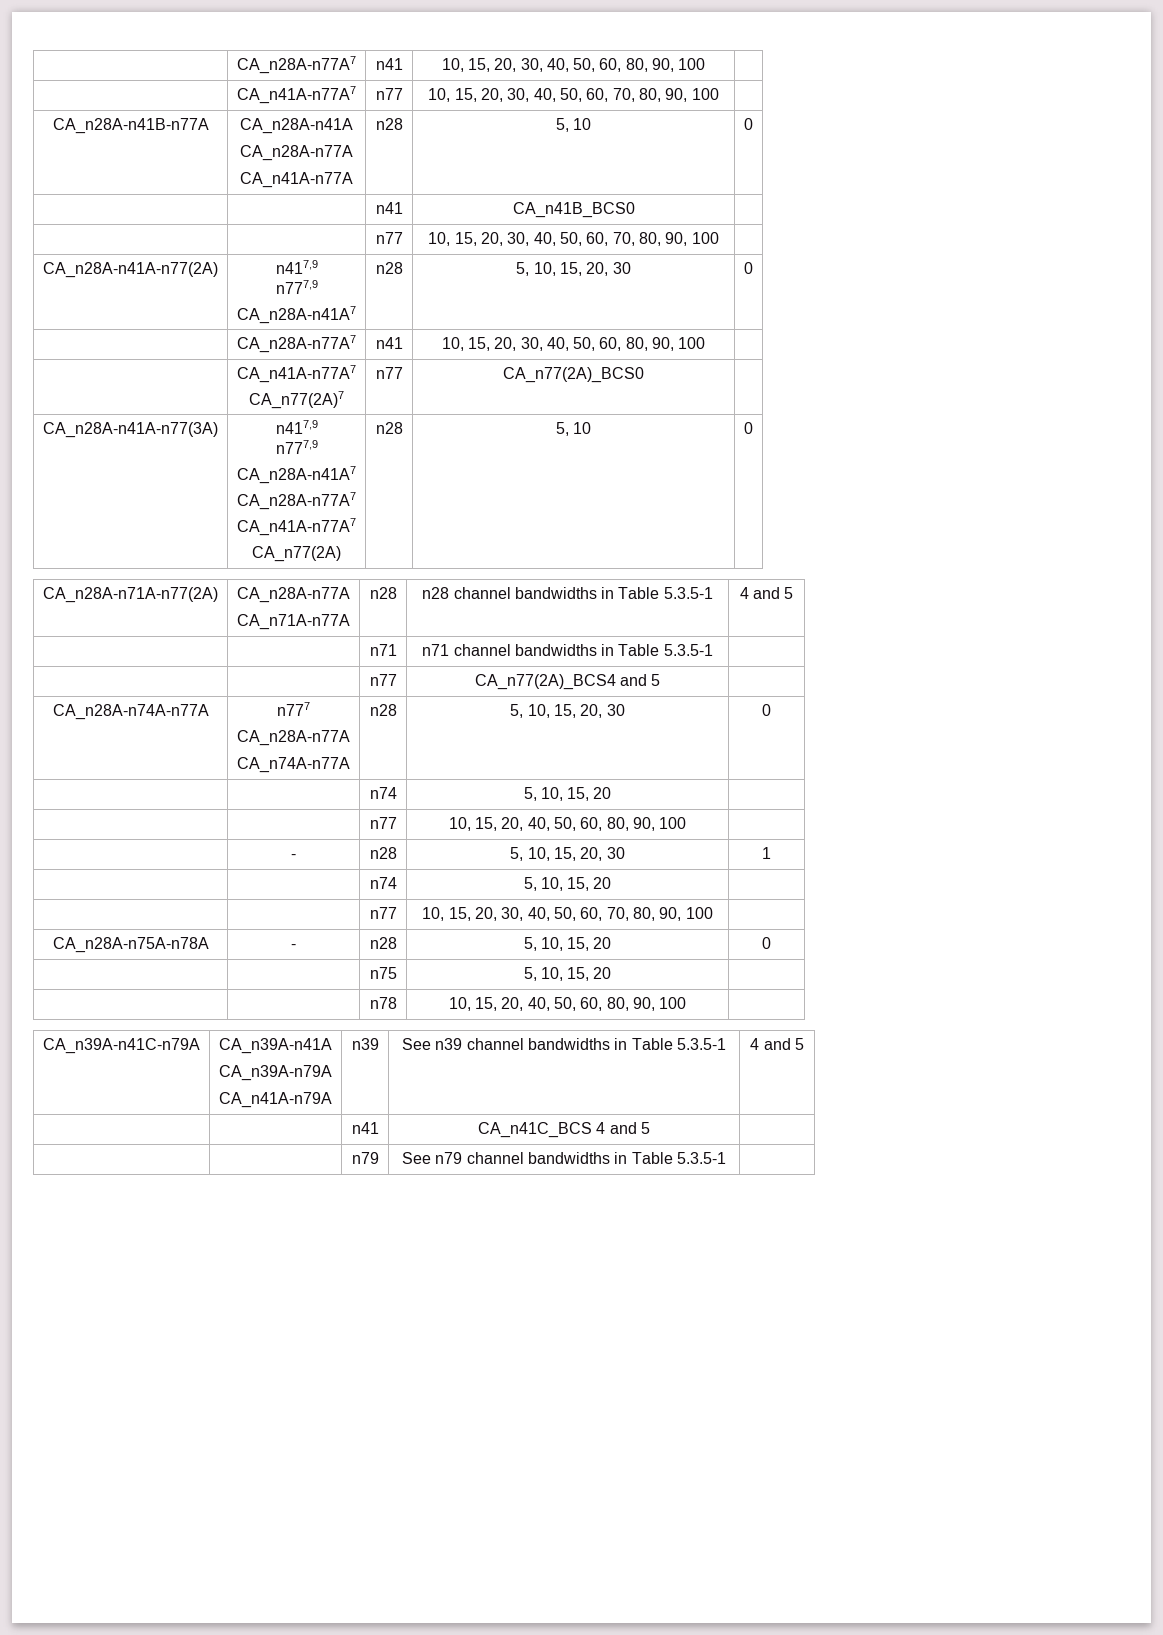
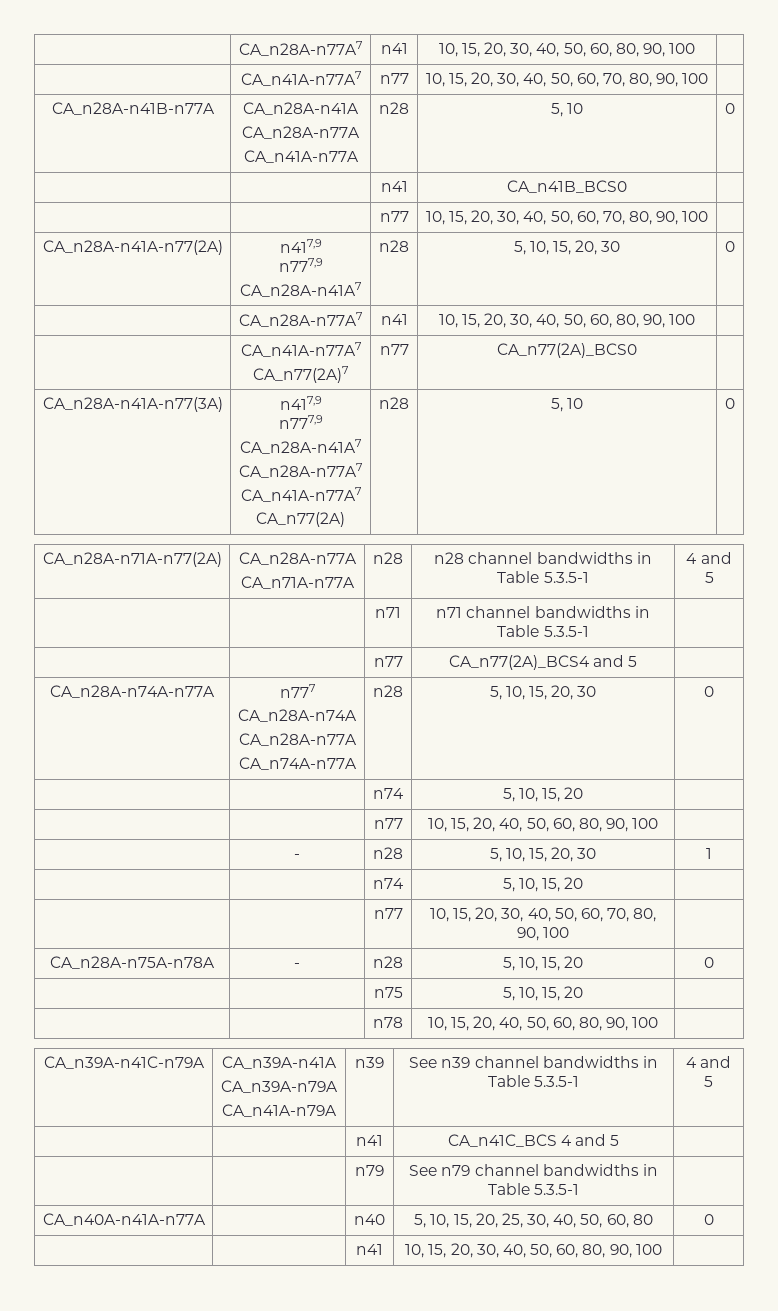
  CA_n28A-n74A-n77A | n777
+ CA_n28A-n74A
+ CA_n40A-n41A-n77A | | n40 | 5, 10, 15, 20, 25, 30, 40, 50, 60, 80 | 0
+ | | n41 | 10, 15, 20, 30, 40, 50, 60, 80, 90, 100 |

